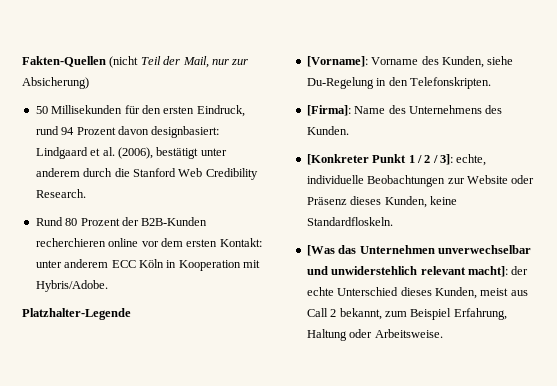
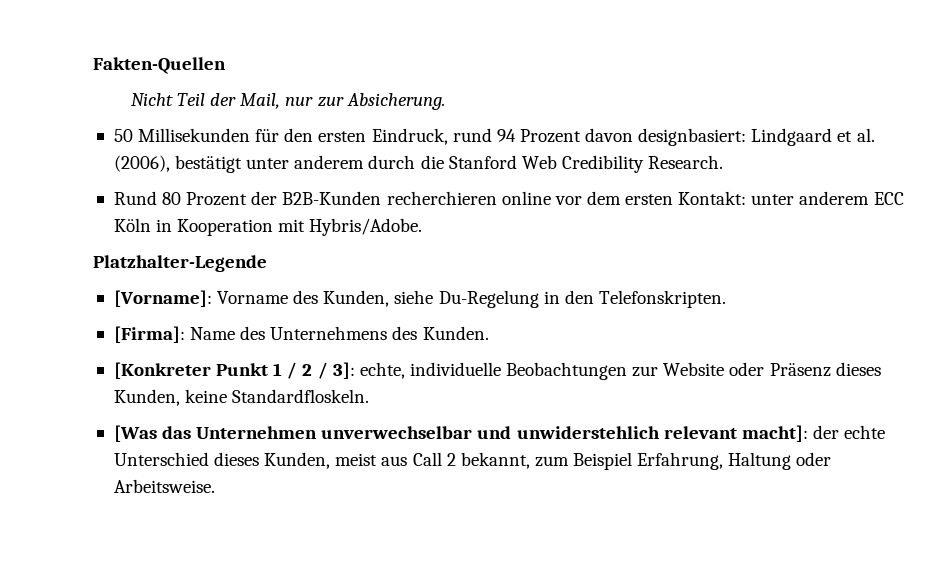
- Fakten-Quellen (nicht Teil der Mail, nur zur Absicherung)
+ Fakten-Quellen
+ Nicht Teil der Mail, nur zur Absicherung.

